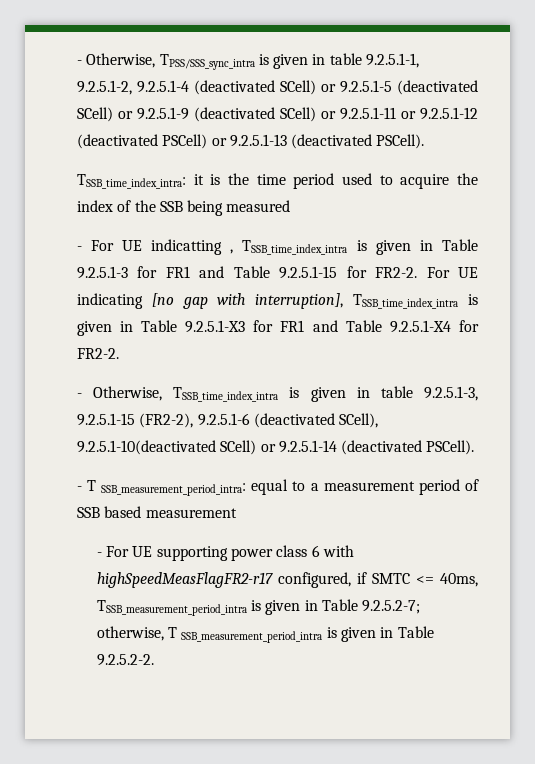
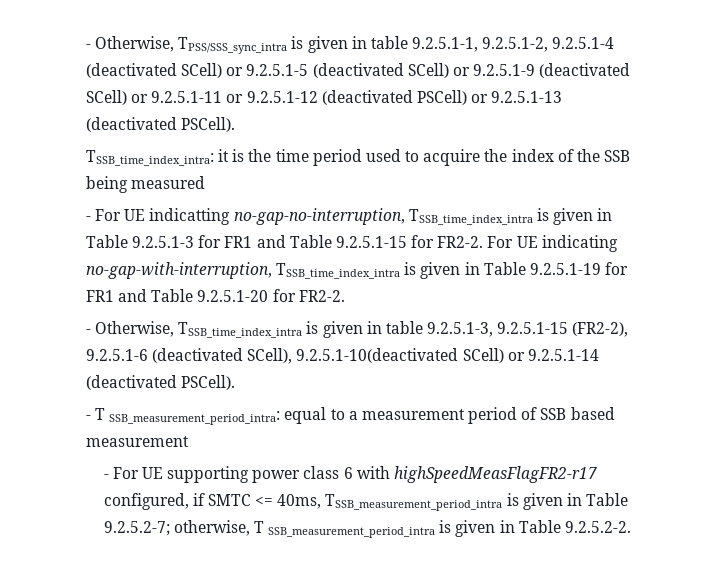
- - For UE indicatting , TSSB_time_index_intra is given in Table 9.2.5.1-3 for FR1 and Table 9.2.5.1-15 for FR2-2.
+ - For UE indicatting no-gap-no-interruption, TSSB_time_index_intra is given in Table 9.2.5.1-3 for FR1 and Table 9.2.5.1-15 for FR2-2.
- For UE indicating [no gap with interruption], TSSB_time_index_intra is given in Table 9.2.5.1-X3 for FR1 and Table 9.2.5.1-X4 for FR2-2.
+ For UE indicating no-gap-with-interruption, TSSB_time_index_intra is given in Table 9.2.5.1-19 for FR1 and Table 9.2.5.1-20 for FR2-2.

